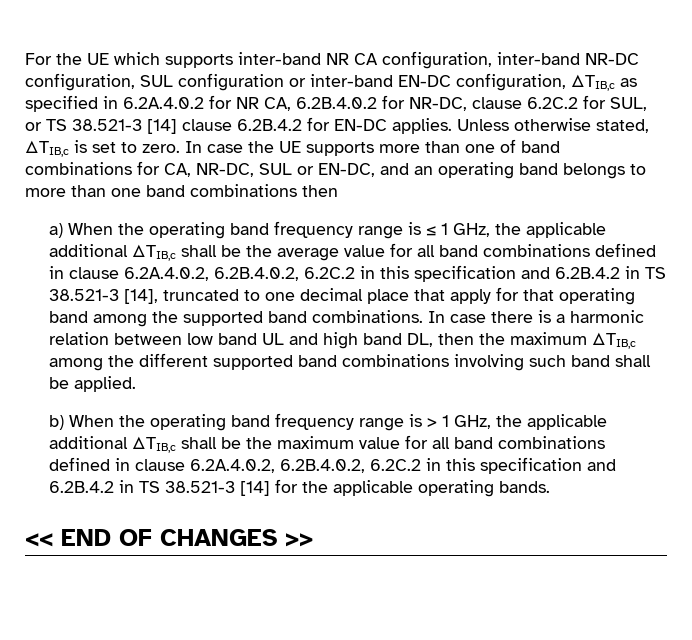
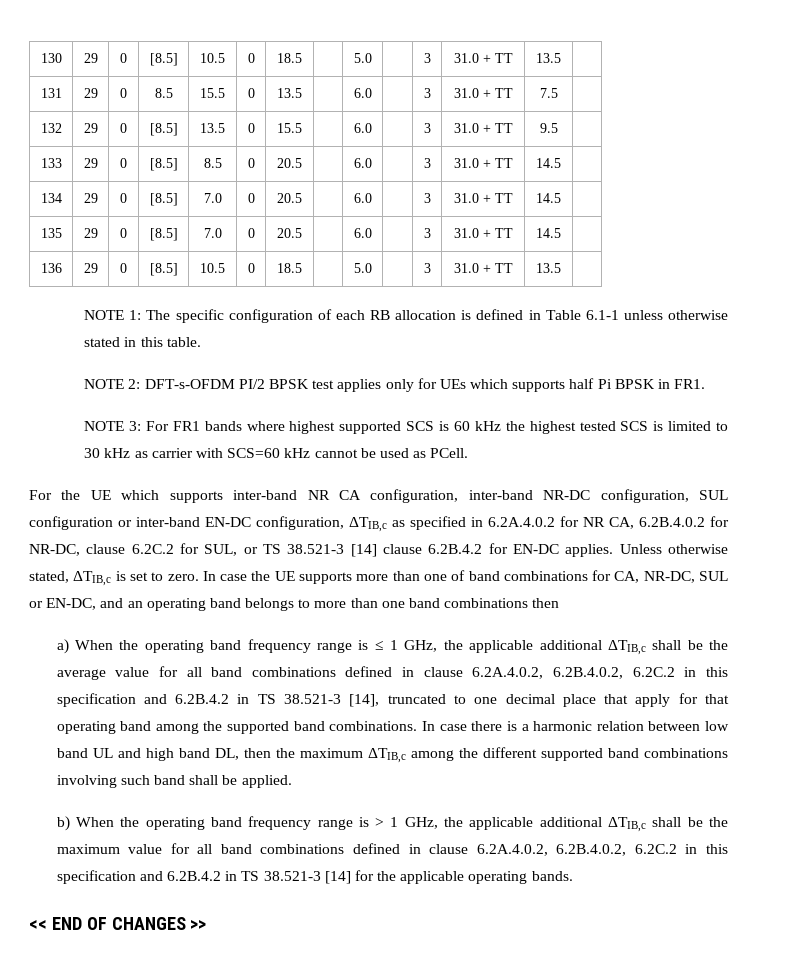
+ 130 | 29 | 0 | [8.5] | 10.5 | 0 | 18.5 | | 5.0 | | 3 | 31.0 + TT | 13.5 |
+ 131 | 29 | 0 | 8.5 | 15.5 | 0 | 13.5 | | 6.0 | | 3 | 31.0 + TT | 7.5 |
+ 132 | 29 | 0 | [8.5] | 13.5 | 0 | 15.5 | | 6.0 | | 3 | 31.0 + TT | 9.5 |
+ 133 | 29 | 0 | [8.5] | 8.5 | 0 | 20.5 | | 6.0 | | 3 | 31.0 + TT | 14.5 |
+ 134 | 29 | 0 | [8.5] | 7.0 | 0 | 20.5 | | 6.0 | | 3 | 31.0 + TT | 14.5 |
+ 135 | 29 | 0 | [8.5] | 7.0 | 0 | 20.5 | | 6.0 | | 3 | 31.0 + TT | 14.5 |
+ 136 | 29 | 0 | [8.5] | 10.5 | 0 | 18.5 | | 5.0 | | 3 | 31.0 + TT | 13.5 |
+ NOTE 1: The specific configuration of each RB allocation is defined in Table 6.1-1 unless otherwise stated in this table.
+ NOTE 2: DFT-s-OFDM PI/2 BPSK test applies only for UEs which supports half Pi BPSK in FR1.
+ NOTE 3: For FR1 bands where highest supported SCS is 60 kHz the highest tested SCS is limited to 30 kHz as carrier with SCS=60 kHz cannot be used as PCell.

